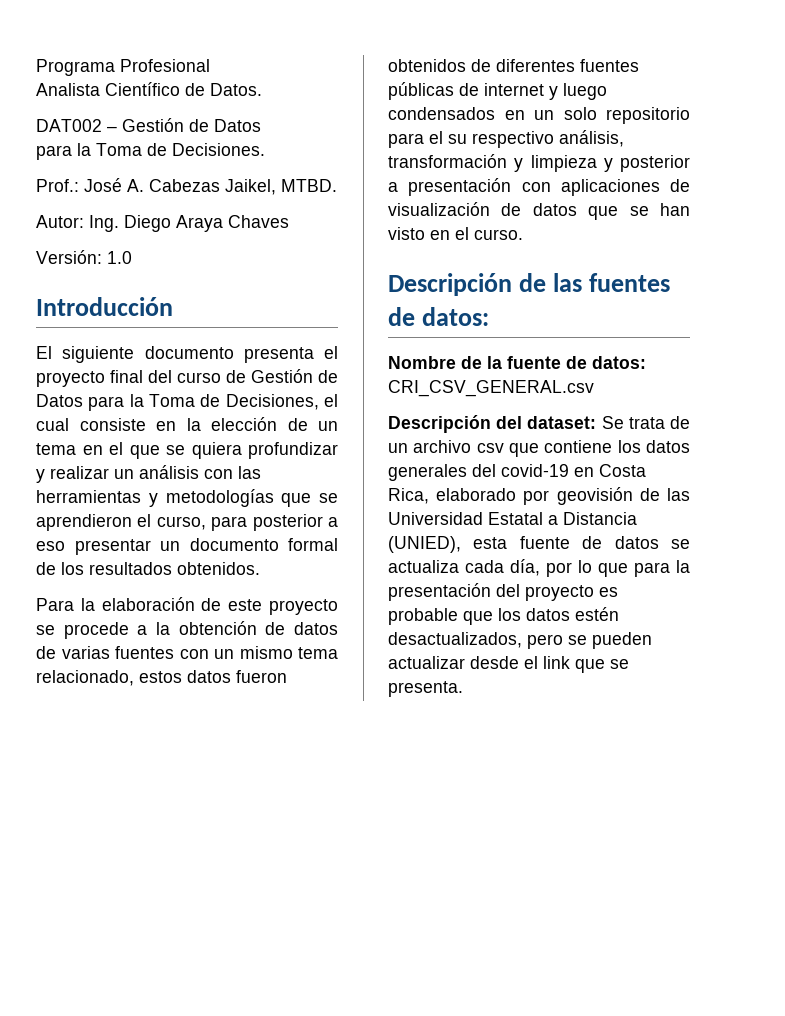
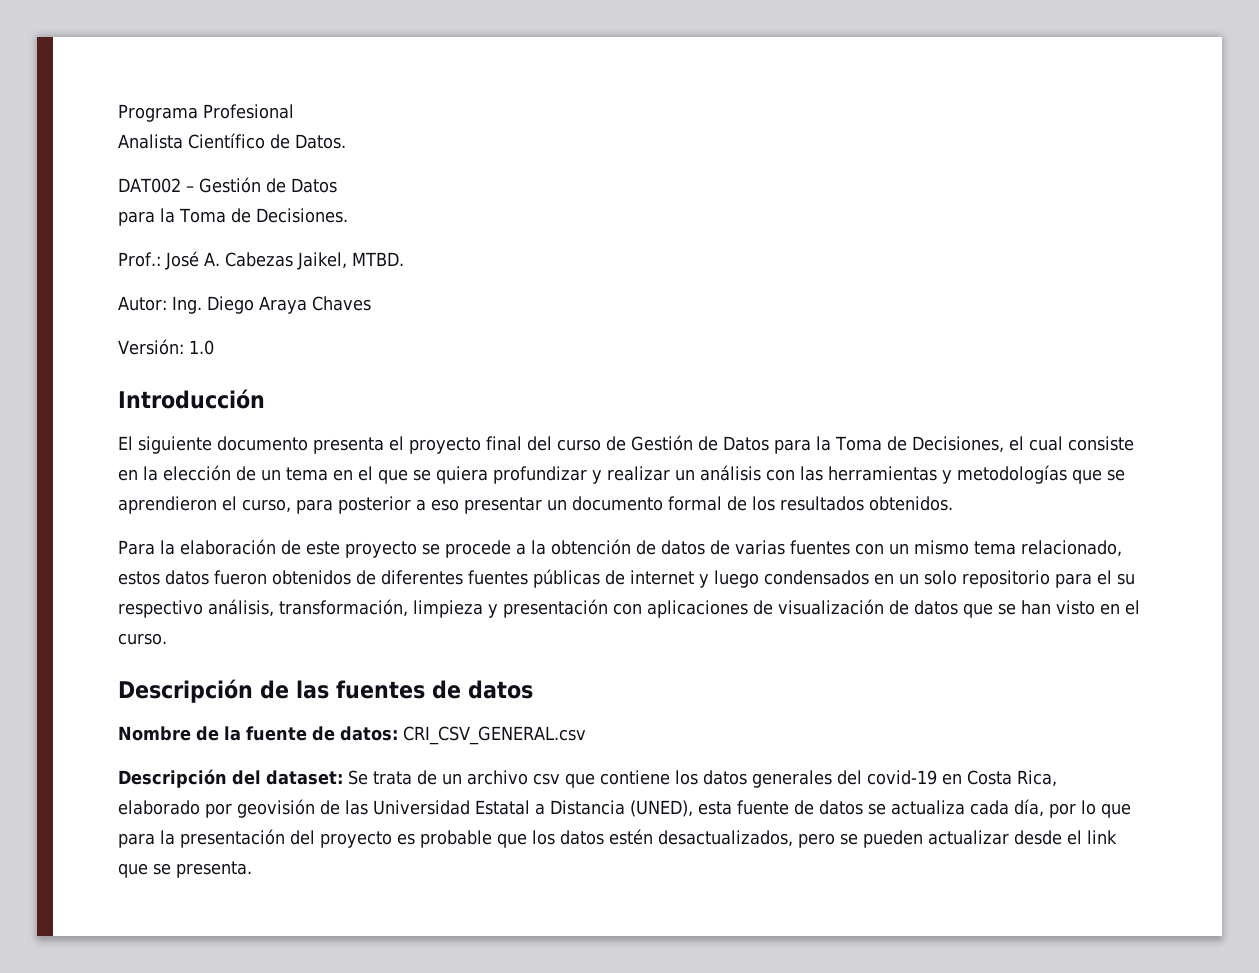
- Para la elaboración de este proyecto se procede a la obtención de datos de varias fuentes con un mismo tema relacionado, estos datos fueron obtenidos de diferentes fuentes públicas de internet y luego condensados en un solo repositorio para el su respectivo análisis, transformación y limpieza y posterior a presentación con aplicaciones de visualización de datos que se han visto en el curso.
+ Para la elaboración de este proyecto se procede a la obtención de datos de varias fuentes con un mismo tema relacionado, estos datos fueron obtenidos de diferentes fuentes públicas de internet y luego condensados en un solo repositorio para el su respectivo análisis, transformación, limpieza y presentación con aplicaciones de visualización de datos que se han visto en el curso.
- Descripción de las fuentes de datos:
+ Descripción de las fuentes de datos
- Se trata de un archivo csv que contiene los datos generales del covid-19 en Costa Rica, elaborado por geovisión de las Universidad Estatal a Distancia (UNIED), esta fuente de datos se actualiza cada día, por lo que para la presentación del proyecto es probable que los datos estén desactualizados, pero se pueden actualizar desde el link que se presenta.
+ Se trata de un archivo csv que contiene los datos generales del covid-19 en Costa Rica, elaborado por geovisión de las Universidad Estatal a Distancia (UNED), esta fuente de datos se actualiza cada día, por lo que para la presentación del proyecto es probable que los datos estén desactualizados, pero se pueden actualizar desde el link que se presenta.

